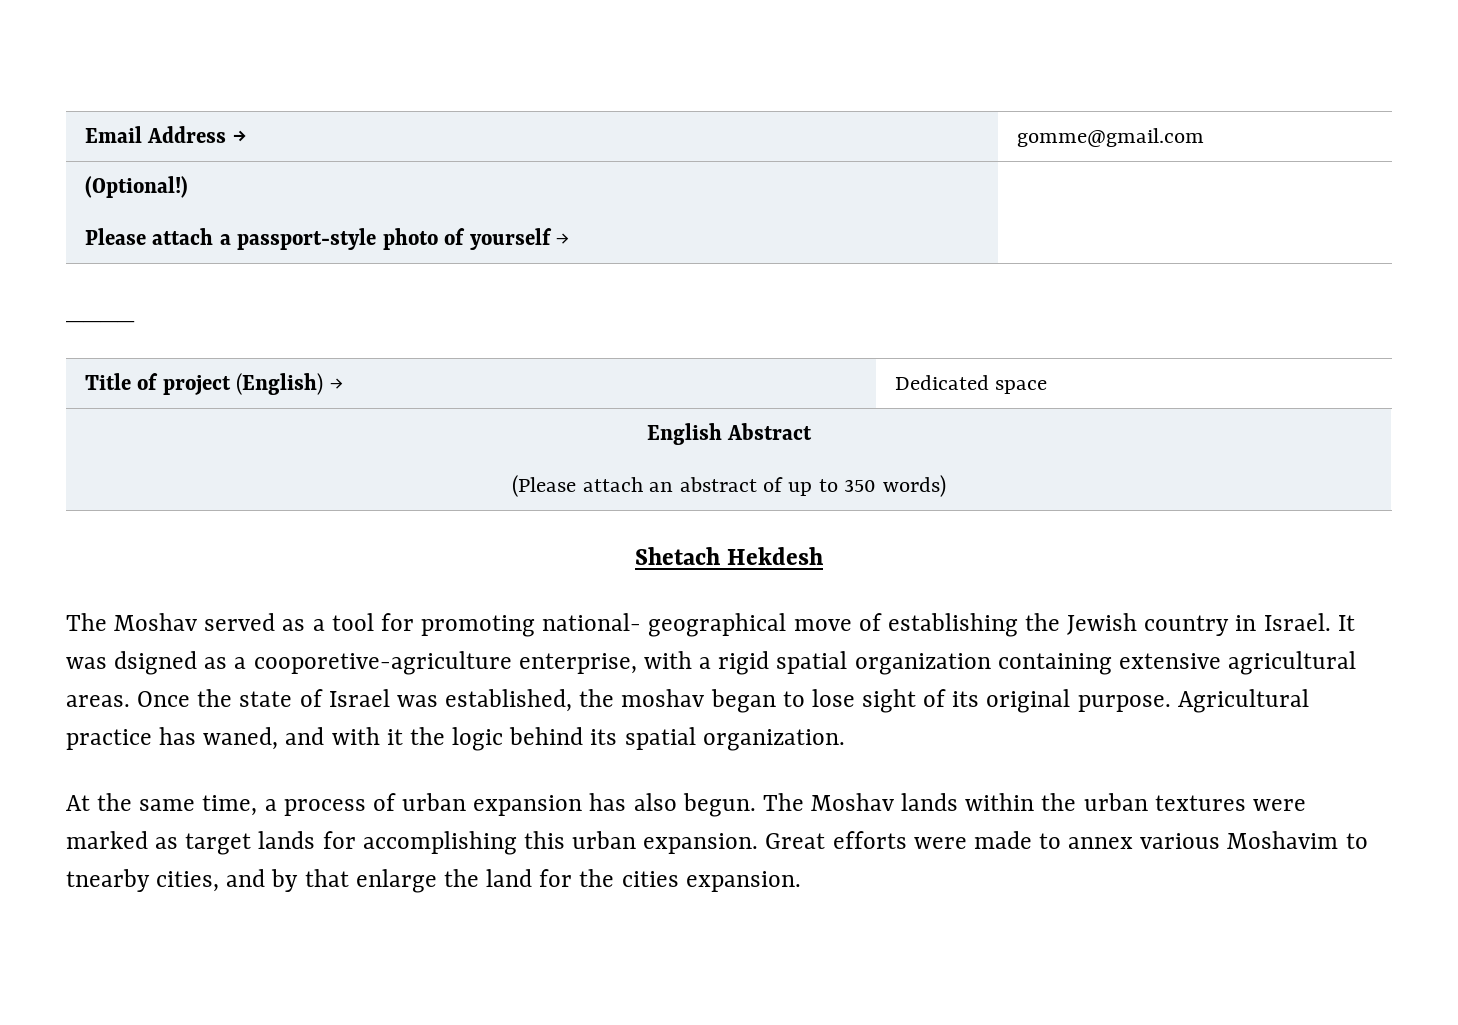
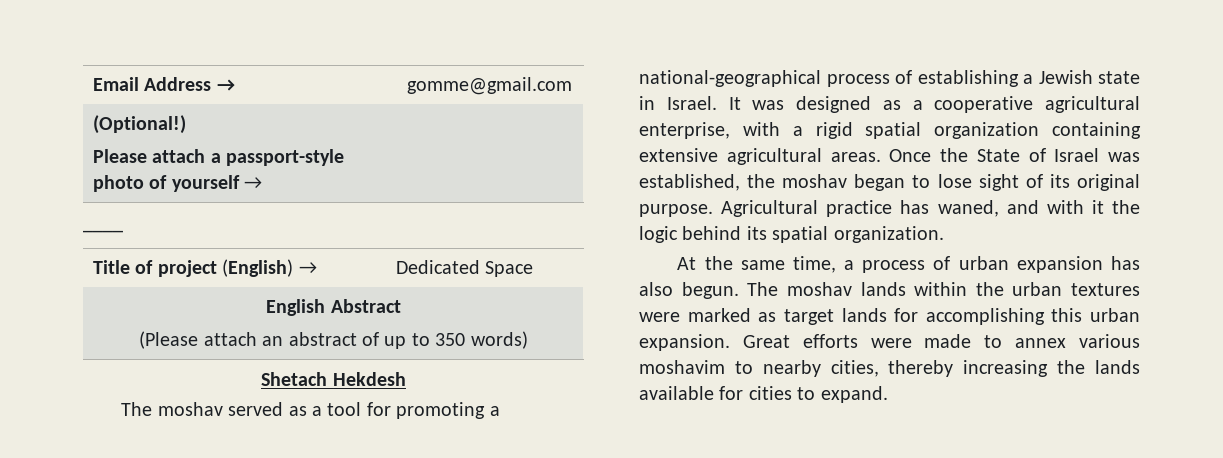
- Title of project (English) → | Dedicated space
+ Title of project (English) → | Dedicated Space
- The Moshav served as a tool for promoting national- geographical move of establishing the Jewish country in Israel.
+ The moshav served as a tool for promoting a national-geographical process of establishing a Jewish state in Israel.
- It was dsigned as a cooporetive-agriculture enterprise, with a rigid spatial organization containing extensive agricultural areas.
+ It was designed as a cooperative agricultural enterprise, with a rigid spatial organization containing extensive agricultural areas.
- Once the state of Israel was established, the moshav began to lose sight of its original purpose.
+ Once the State of Israel was established, the moshav began to lose sight of its original purpose.
- The Moshav lands within the urban textures were marked as target lands for accomplishing this urban expansion.
+ The moshav lands within the urban textures were marked as target lands for accomplishing this urban expansion.
- Great efforts were made to annex various Moshavim to tnearby cities, and by that enlarge the land for the cities expansion.
+ Great efforts were made to annex various moshavim to nearby cities, thereby increasing the lands available for cities to expand.

